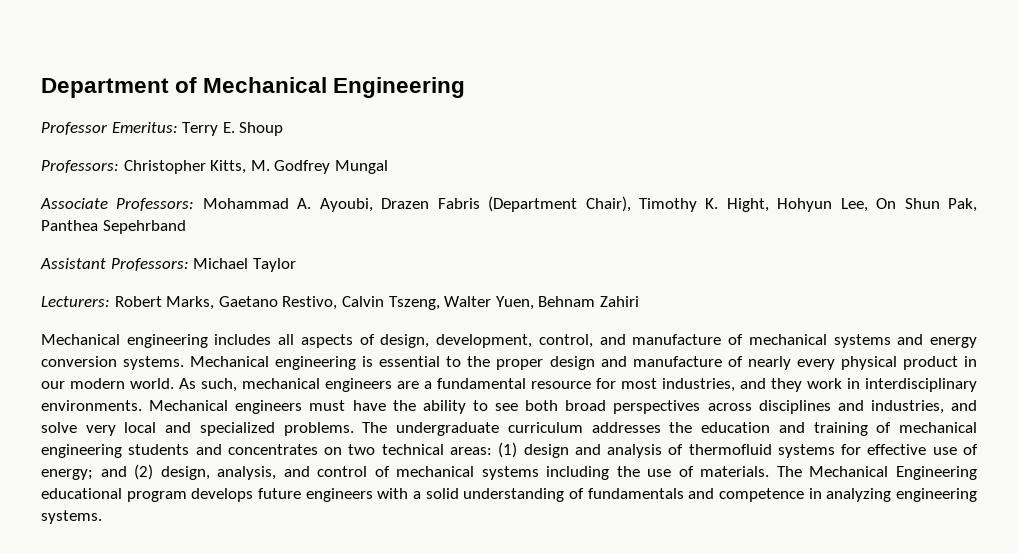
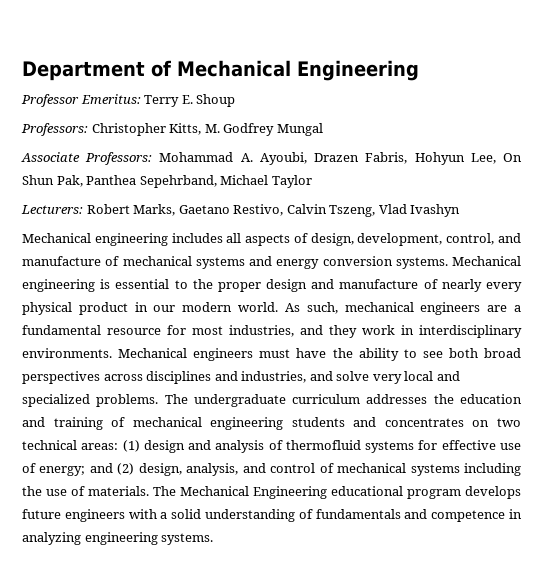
- Associate Professors: Mohammad A. Ayoubi, Drazen Fabris (Department Chair), Timothy K. Hight, Hohyun Lee, On Shun Pak, Panthea Sepehrband
- Assistant Professors: Michael Taylor
+ Associate Professors: Mohammad A. Ayoubi, Drazen Fabris, Hohyun Lee, On Shun Pak, Panthea Sepehrband, Michael Taylor
- Lecturers: Robert Marks, Gaetano Restivo, Calvin Tszeng, Walter Yuen, Behnam Zahiri
+ Lecturers: Robert Marks, Gaetano Restivo, Calvin Tszeng, Vlad Ivashyn

